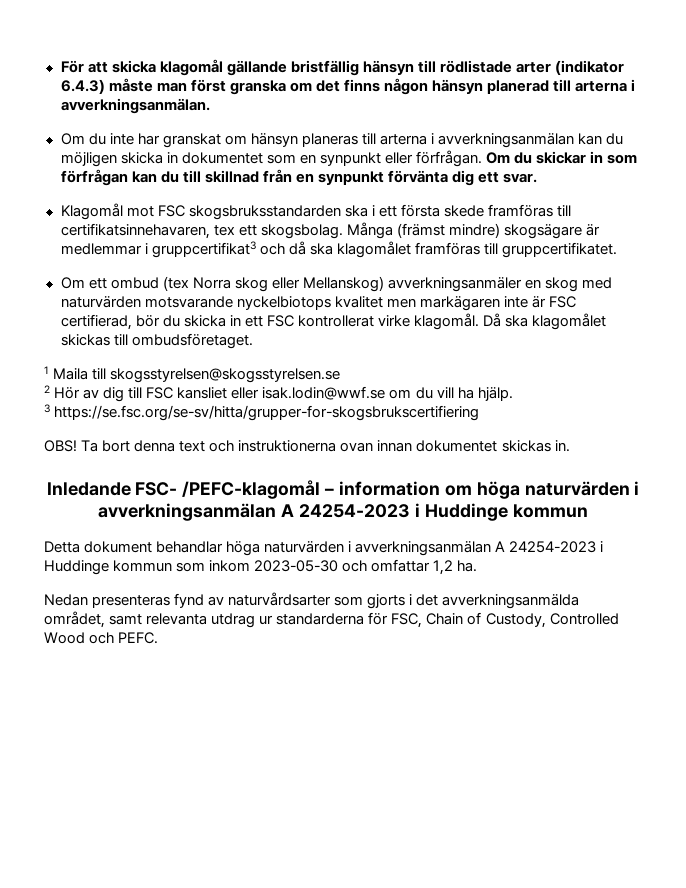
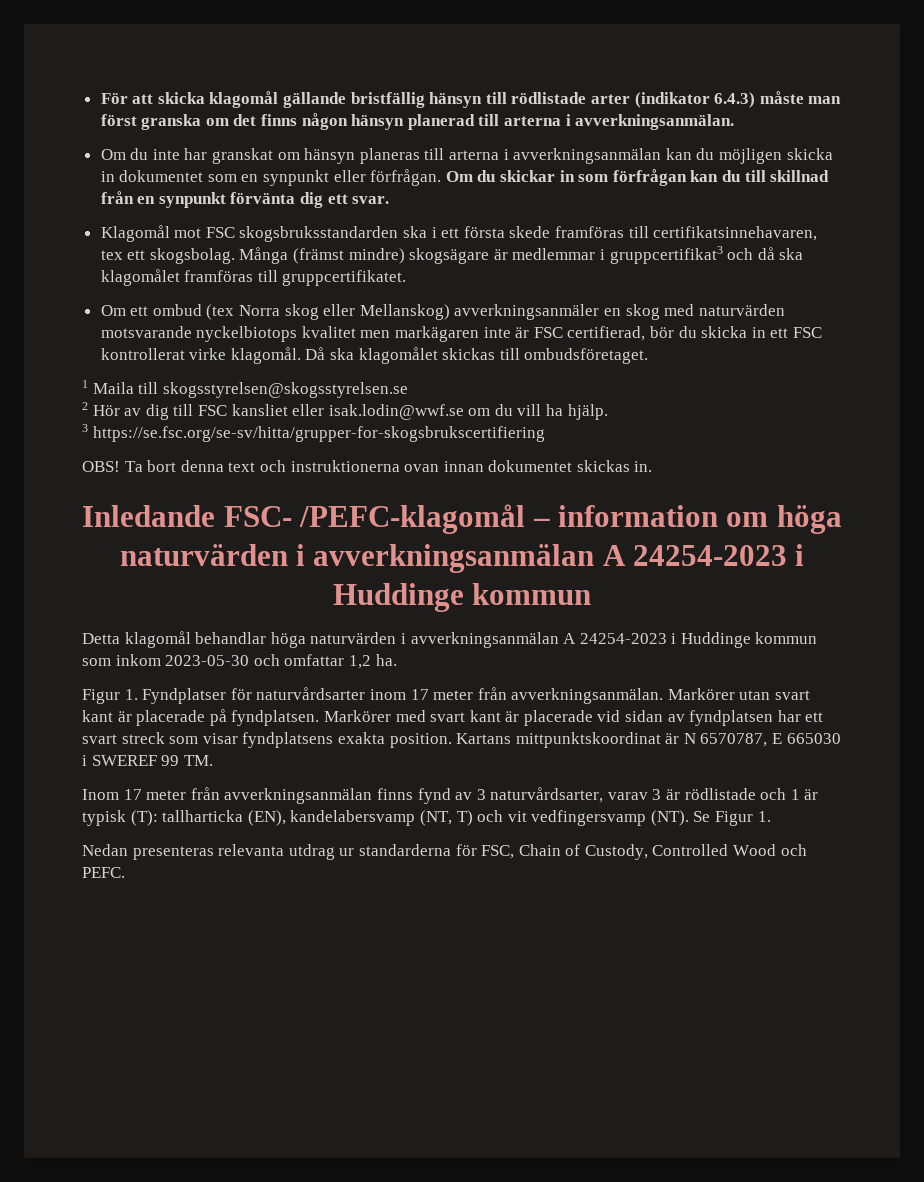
- Detta dokument behandlar höga naturvärden i avverkningsanmälan A 24254-2023 i Huddinge kommun som inkom 2023-05-30 och omfattar 1,2 ha.
+ Detta klagomål behandlar höga naturvärden i avverkningsanmälan A 24254-2023 i Huddinge kommun som inkom 2023-05-30 och omfattar 1,2 ha.
- Nedan presenteras fynd av naturvårdsarter som gjorts i det avverkningsanmälda området, samt relevanta utdrag ur standarderna för FSC, Chain of Custody, Controlled Wood och PEFC.
+ Figur 1. Fyndplatser för naturvårdsarter inom 17 meter från avverkningsanmälan. Markörer utan svart kant är placerade på fyndplatsen. Markörer med svart kant är placerade vid sidan av fyndplatsen har ett svart streck som visar fyndplatsens exakta position. Kartans mittpunktskoordinat är N 6570787, E 665030 i SWEREF 99 TM.
+ Inom 17 meter från avverkningsanmälan finns fynd av 3 naturvårdsarter, varav 3 är rödlistade och 1 är typisk (T): tallharticka (EN), kandelabersvamp (NT, T) och vit vedfingersvamp (NT). Se Figur 1.
+ Nedan presenteras relevanta utdrag ur standarderna för FSC, Chain of Custody, Controlled Wood och PEFC.

